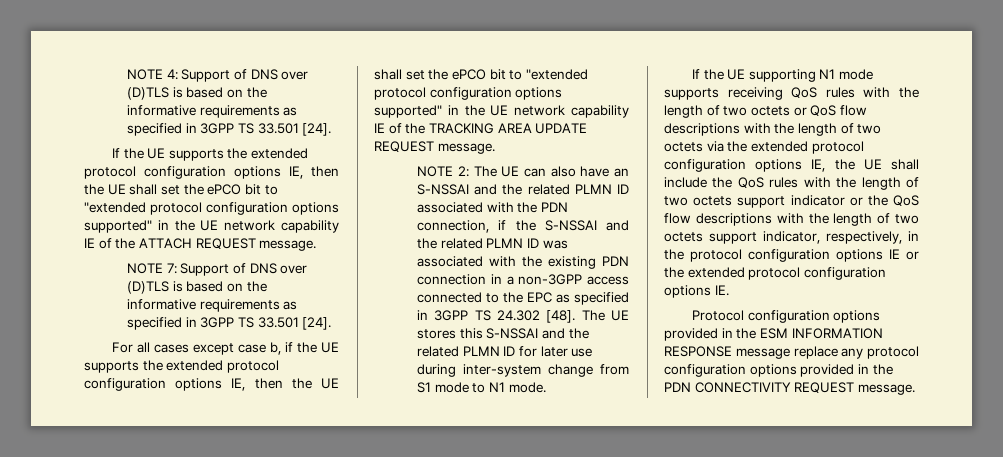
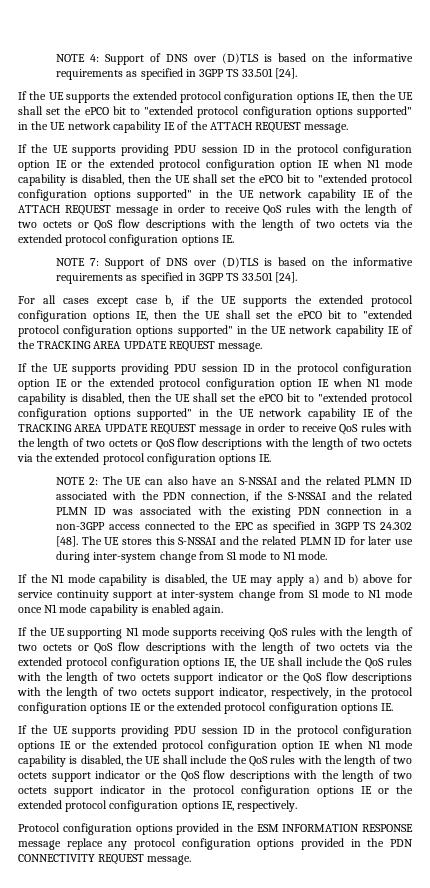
+ If the UE supports providing PDU session ID in the protocol configuration option IE or the extended protocol configuration option IE when N1 mode capability is disabled, then the UE shall set the ePCO bit to "extended protocol configuration options supported" in the UE network capability IE of the ATTACH REQUEST message in order to receive QoS rules with the length of two octets or QoS flow descriptions with the length of two octets via the extended protocol configuration options IE.
+ If the UE supports providing PDU session ID in the protocol configuration option IE or the extended protocol configuration option IE when N1 mode capability is disabled, then the UE shall set the ePCO bit to "extended protocol configuration options supported" in the UE network capability IE of the TRACKING AREA UPDATE REQUEST message in order to receive QoS rules with the length of two octets or QoS flow descriptions with the length of two octets via the extended protocol configuration options IE.
+ If the N1 mode capability is disabled, the UE may apply a) and b) above for service continuity support at inter-system change from S1 mode to N1 mode once N1 mode capability is enabled again.
+ If the UE supports providing PDU session ID in the protocol configuration options IE or the extended protocol configuration option IE when N1 mode capability is disabled, the UE shall include the QoS rules with the length of two octets support indicator or the QoS flow descriptions with the length of two octets support indicator in the protocol configuration options IE or the extended protocol configuration options IE, respectively.

